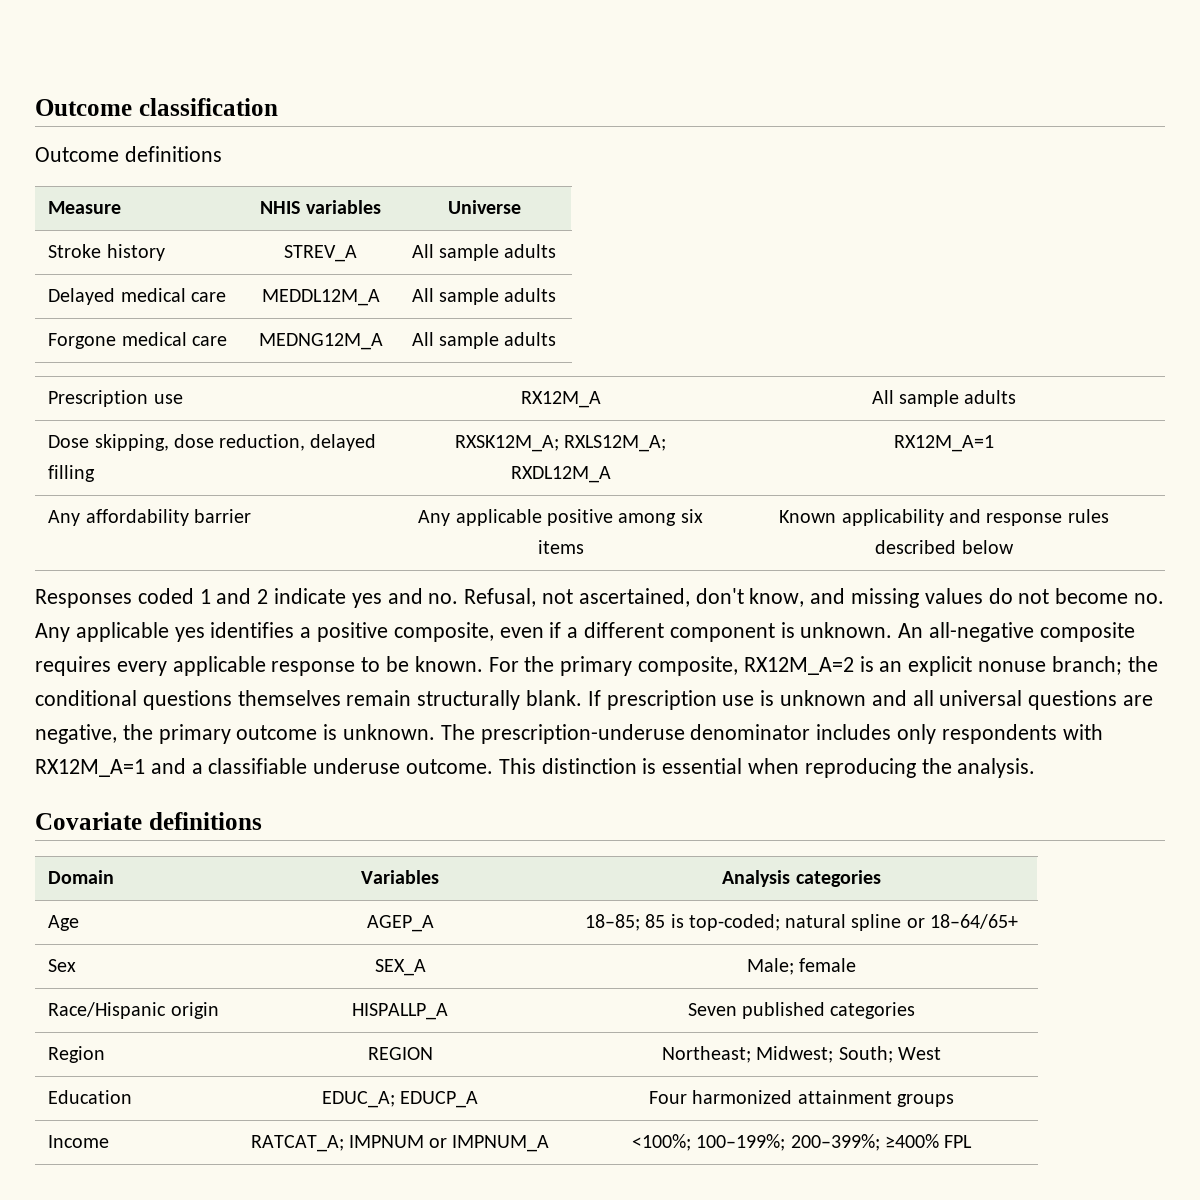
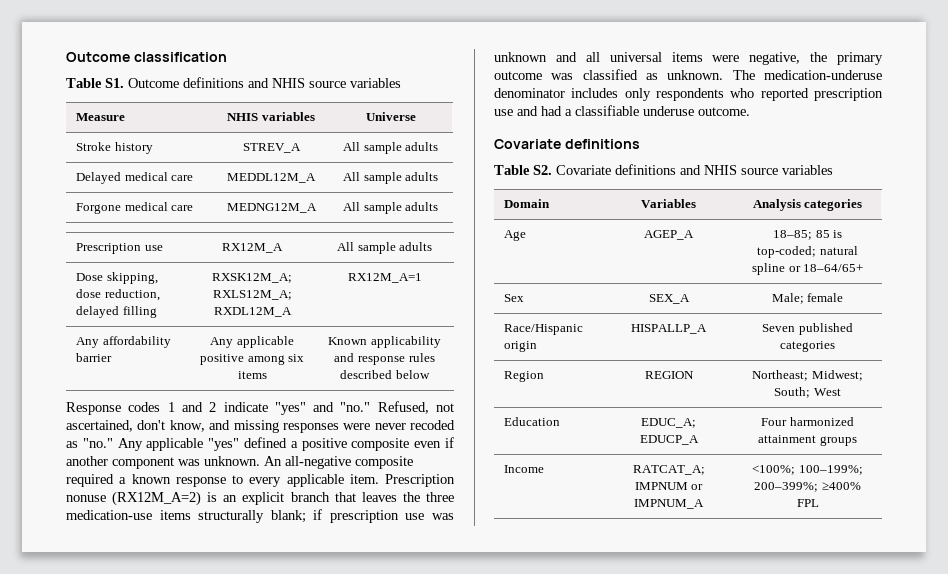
- Outcome definitions
+ Table S1. Outcome definitions and NHIS source variables
- Responses coded 1 and 2 indicate yes and no. Refusal, not ascertained, don't know, and missing values do not become no. Any applicable yes identifies a positive composite, even if a different component is unknown. An all-negative composite requires every applicable response to be known. For the primary composite, RX12M_A=2 is an explicit nonuse branch; the conditional questions themselves remain structurally blank. If prescription use is unknown and all universal questions are negative, the primary outcome is unknown.
+ Response codes 1 and 2 indicate "yes" and "no." Refused, not ascertained, don't know, and missing responses were never recoded as "no." Any applicable "yes" defined a positive composite even if another component was unknown. An all-negative composite required a known response to every applicable item. Prescription nonuse (RX12M_A=2) is an explicit branch that leaves the three medication-use items structurally blank; if prescription use was unknown and all universal items were negative, the primary outcome was classified as unknown.
- The prescription-underuse denominator includes only respondents with RX12M_A=1 and a classifiable underuse outcome. This distinction is essential when reproducing the analysis.
+ The medication-underuse denominator includes only respondents who reported prescription use and had a classifiable underuse outcome.
  Covariate definitions
+ Table S2. Covariate definitions and NHIS source variables

